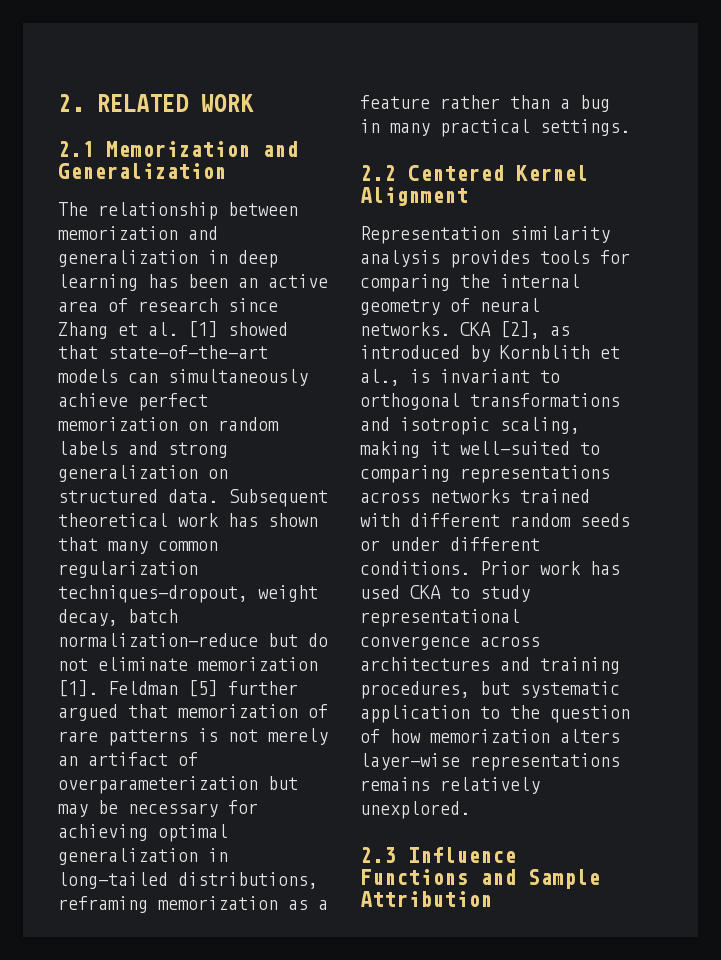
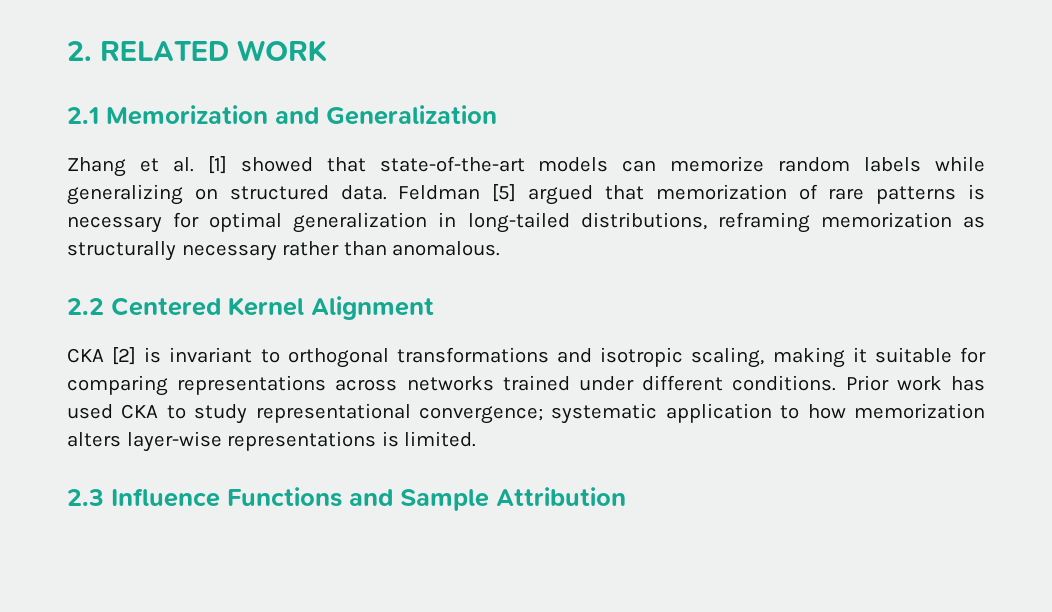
- The relationship between memorization and generalization in deep learning has been an active area of research since Zhang et al. [1] showed that state-of-the-art models can simultaneously achieve perfect memorization on random labels and strong generalization on structured data. Subsequent theoretical work has shown that many common regularization techniques—dropout, weight decay, batch normalization—reduce but do not eliminate memorization [1].
+ Zhang et al. [1] showed that state-of-the-art models can memorize random labels while generalizing on structured data.
- Feldman [5] further argued that memorization of rare patterns is not merely an artifact of overparameterization but may be necessary for achieving optimal generalization in long-tailed distributions, reframing memorization as a feature rather than a bug in many practical settings.
+ Feldman [5] argued that memorization of rare patterns is necessary for optimal generalization in long-tailed distributions, reframing memorization as structurally necessary rather than anomalous.
  2.2 Centered Kernel Alignment
- Representation similarity analysis provides tools for comparing the internal geometry of neural networks. CKA [2], as introduced by Kornblith et al., is invariant to orthogonal transformations and isotropic scaling, making it well-suited to comparing representations across networks trained with different random seeds or under different conditions.
+ CKA [2] is invariant to orthogonal transformations and isotropic scaling, making it suitable for comparing representations across networks trained under different conditions.
- Prior work has used CKA to study representational convergence across architectures and training procedures, but systematic application to the question of how memorization alters layer-wise representations remains relatively unexplored.
+ Prior work has used CKA to study representational convergence; systematic application to how memorization alters layer-wise representations is limited.

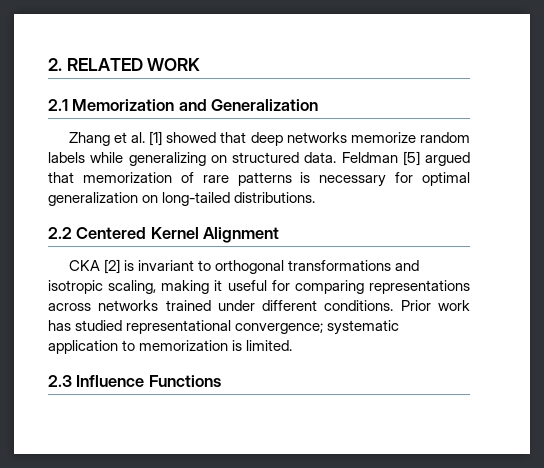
- Zhang et al. [1] showed that state-of-the-art models can memorize random labels while generalizing on structured data.
+ Zhang et al. [1] showed that deep networks memorize random labels while generalizing on structured data.
- Feldman [5] argued that memorization of rare patterns is necessary for optimal generalization in long-tailed distributions, reframing memorization as structurally necessary rather than anomalous.
+ Feldman [5] argued that memorization of rare patterns is necessary for optimal generalization on long-tailed distributions.
- CKA [2] is invariant to orthogonal transformations and isotropic scaling, making it suitable for comparing representations across networks trained under different conditions.
+ CKA [2] is invariant to orthogonal transformations and isotropic scaling, making it useful for comparing representations across networks trained under different conditions.
- Prior work has used CKA to study representational convergence; systematic application to how memorization alters layer-wise representations is limited.
+ Prior work has studied representational convergence; systematic application to memorization is limited.
- 2.3 Influence Functions and Sample Attribution
+ 2.3 Influence Functions

